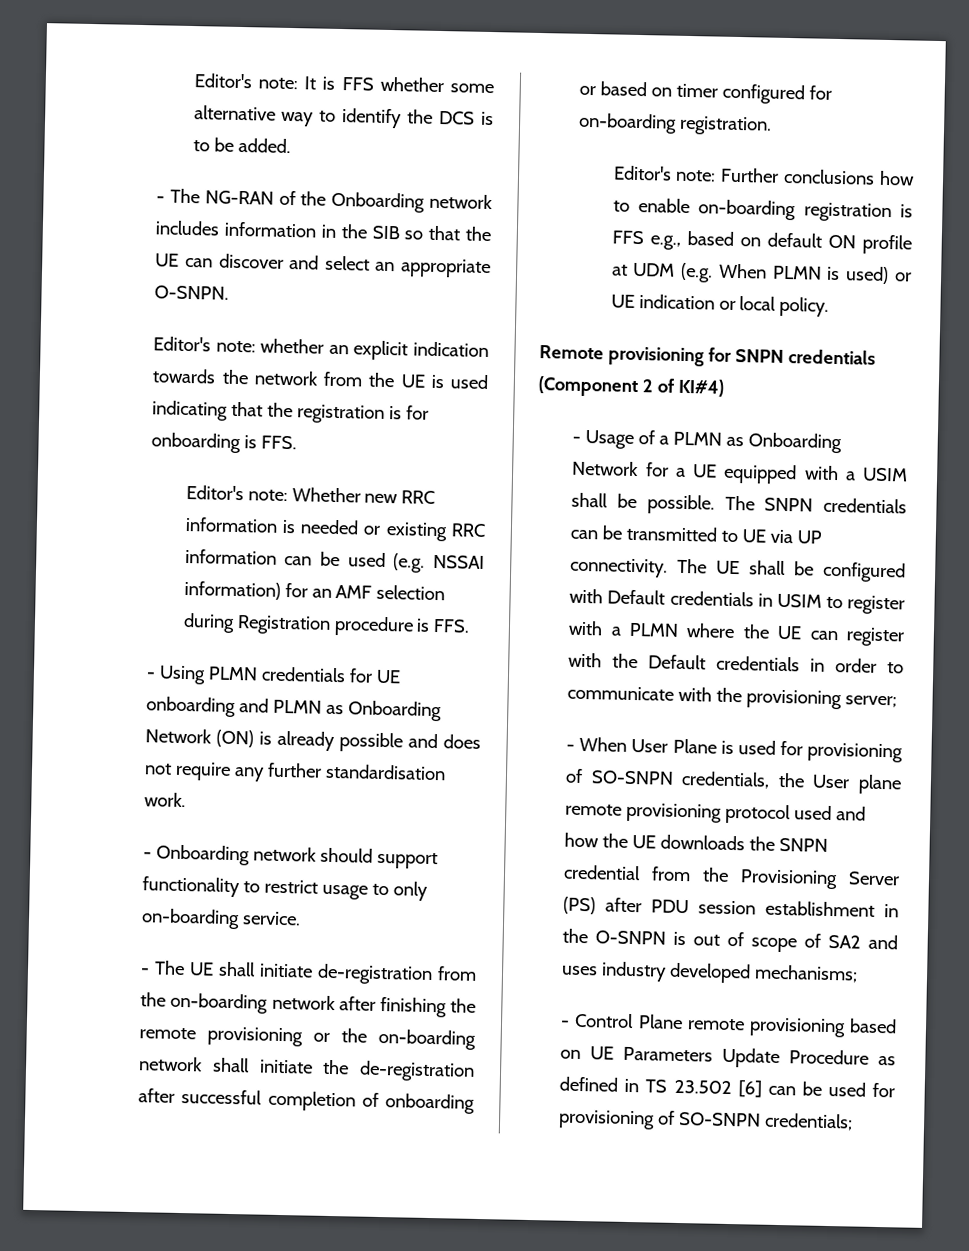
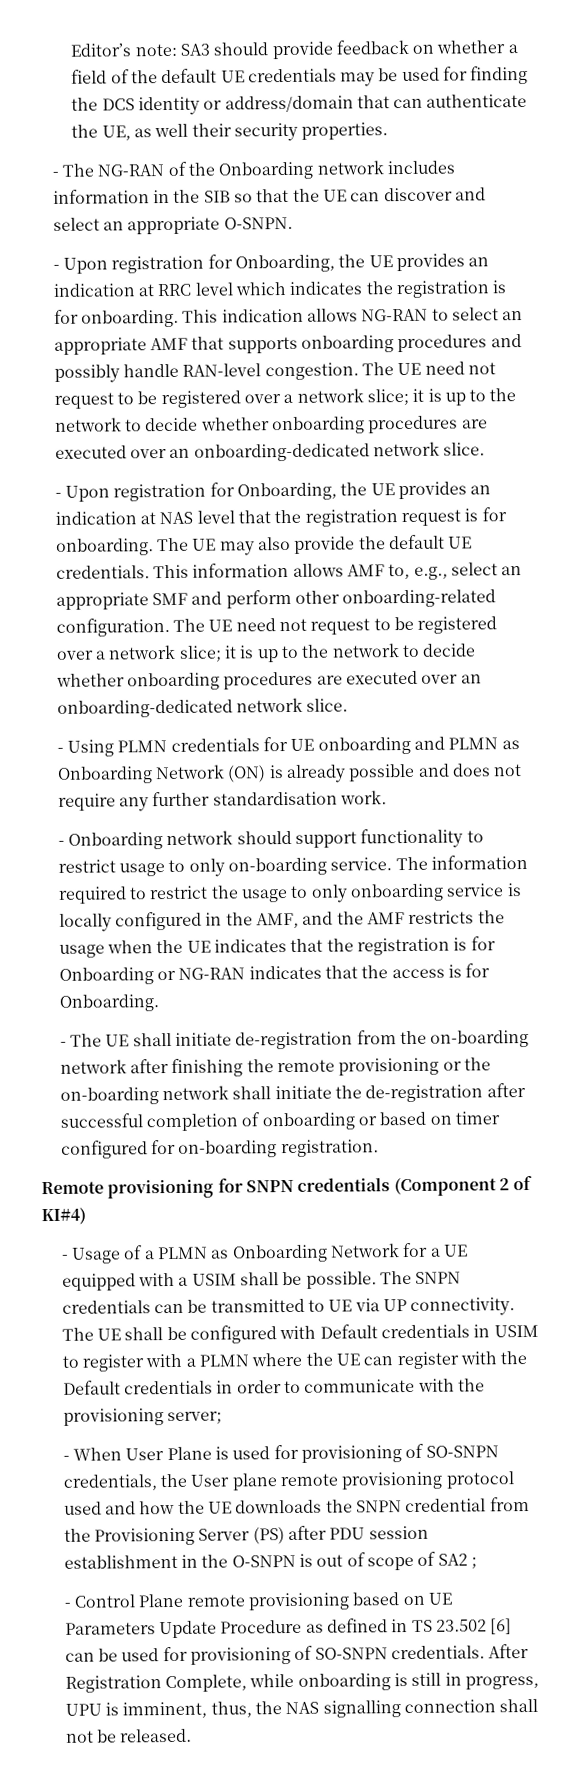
- Editor's note: It is FFS whether some alternative way to identify the DCS is to be added.
+ Editor’s note: SA3 should provide feedback on whether a field of the default UE credentials may be used for finding the DCS identity or address/domain that can authenticate the UE, as well their security properties.
- Editor's note: whether an explicit indication towards the network from the UE is used indicating that the registration is for onboarding is FFS.
- Editor's note: Whether new RRC information is needed or existing RRC information can be used (e.g. NSSAI information) for an AMF selection during Registration procedure is FFS.
+ - Upon registration for Onboarding, the UE provides an indication at RRC level which indicates the registration is for onboarding. This indication allows NG-RAN to select an appropriate AMF that supports onboarding procedures and possibly handle RAN-level congestion. The UE need not request to be registered over a network slice; it is up to the network to decide whether onboarding procedures are executed over an onboarding-dedicated network slice.
+ - Upon registration for Onboarding, the UE provides an indication at NAS level that the registration request is for onboarding. The UE may also provide the default UE credentials. This information allows AMF to, e.g., select an appropriate SMF and perform other onboarding-related configuration. The UE need not request to be registered over a network slice; it is up to the network to decide whether onboarding procedures are executed over an onboarding-dedicated network slice.
+ The information required to restrict the usage to only onboarding service is locally configured in the AMF, and the AMF restricts the usage when the UE indicates that the registration is for Onboarding or NG-RAN indicates that the access is for Onboarding.
- Editor's note: Further conclusions how to enable on-boarding registration is FFS e.g., based on default ON profile at UDM (e.g. When PLMN is used) or UE indication or local policy.
- - When User Plane is used for provisioning of SO-SNPN credentials, the User plane remote provisioning protocol used and how the UE downloads the SNPN credential from the Provisioning Server (PS) after PDU session establishment in the O-SNPN is out of scope of SA2 and uses industry developed mechanisms;
+ - When User Plane is used for provisioning of SO-SNPN credentials, the User plane remote provisioning protocol used and how the UE downloads the SNPN credential from the Provisioning Server (PS) after PDU session establishment in the O-SNPN is out of scope of SA2 ;
- - Control Plane remote provisioning based on UE Parameters Update Procedure as defined in TS 23.502 [6] can be used for provisioning of SO-SNPN credentials;
+ - Control Plane remote provisioning based on UE Parameters Update Procedure as defined in TS 23.502 [6] can be used for provisioning of SO-SNPN credentials. After Registration Complete, while onboarding is still in progress, UPU is imminent, thus, the NAS signalling connection shall not be released.

